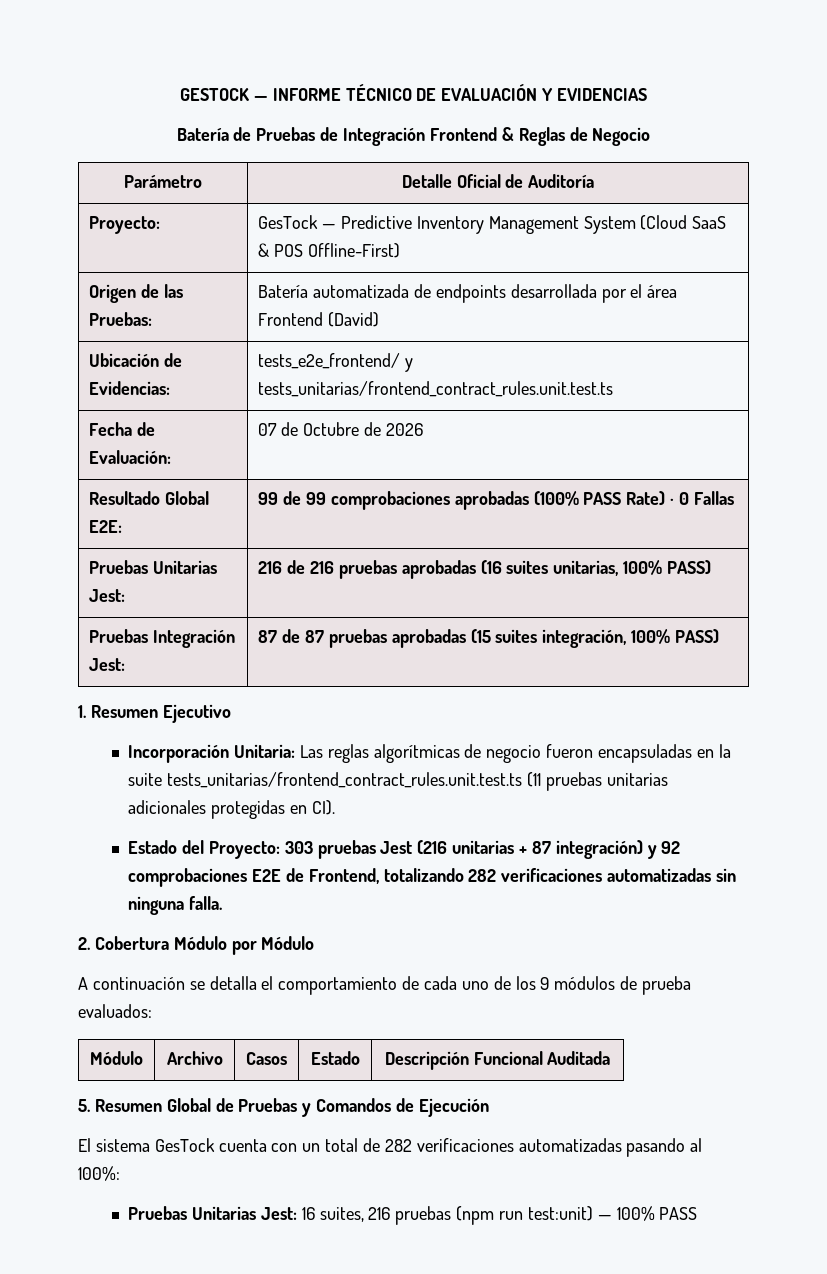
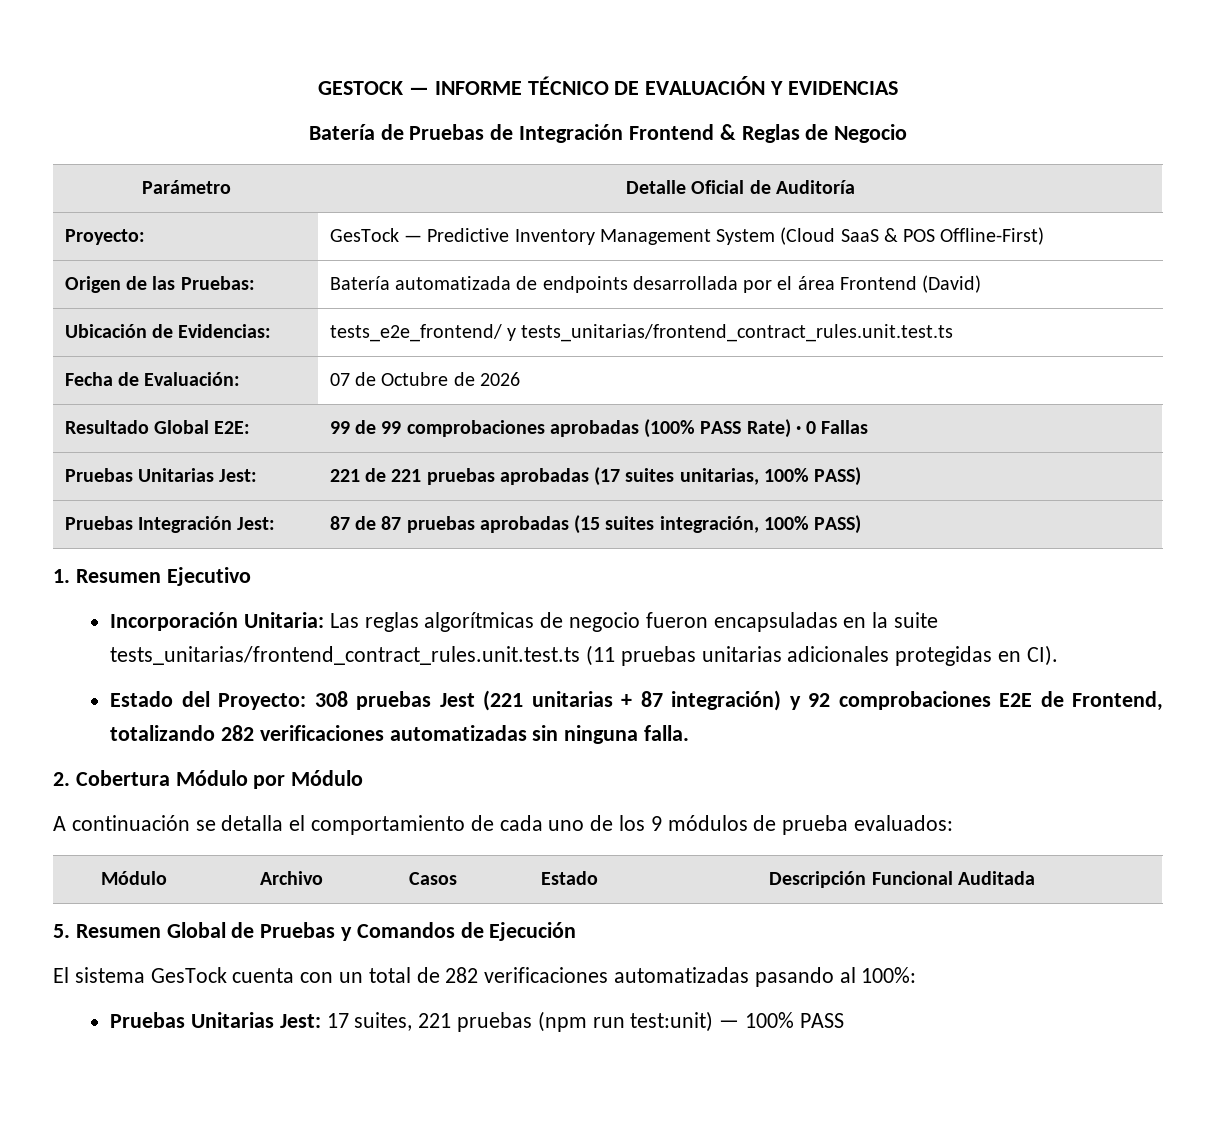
- Pruebas Unitarias Jest: | 216 de 216 pruebas aprobadas (16 suites unitarias, 100% PASS)
+ Pruebas Unitarias Jest: | 221 de 221 pruebas aprobadas (17 suites unitarias, 100% PASS)
- Estado del Proyecto: 303 pruebas Jest (216 unitarias + 87 integración) y 92 comprobaciones E2E de Frontend, totalizando 282 verificaciones automatizadas sin ninguna falla.
+ Estado del Proyecto: 308 pruebas Jest (221 unitarias + 87 integración) y 92 comprobaciones E2E de Frontend, totalizando 282 verificaciones automatizadas sin ninguna falla.
- Pruebas Unitarias Jest: 16 suites, 216 pruebas (npm run test:unit) — 100% PASS
+ Pruebas Unitarias Jest: 17 suites, 221 pruebas (npm run test:unit) — 100% PASS

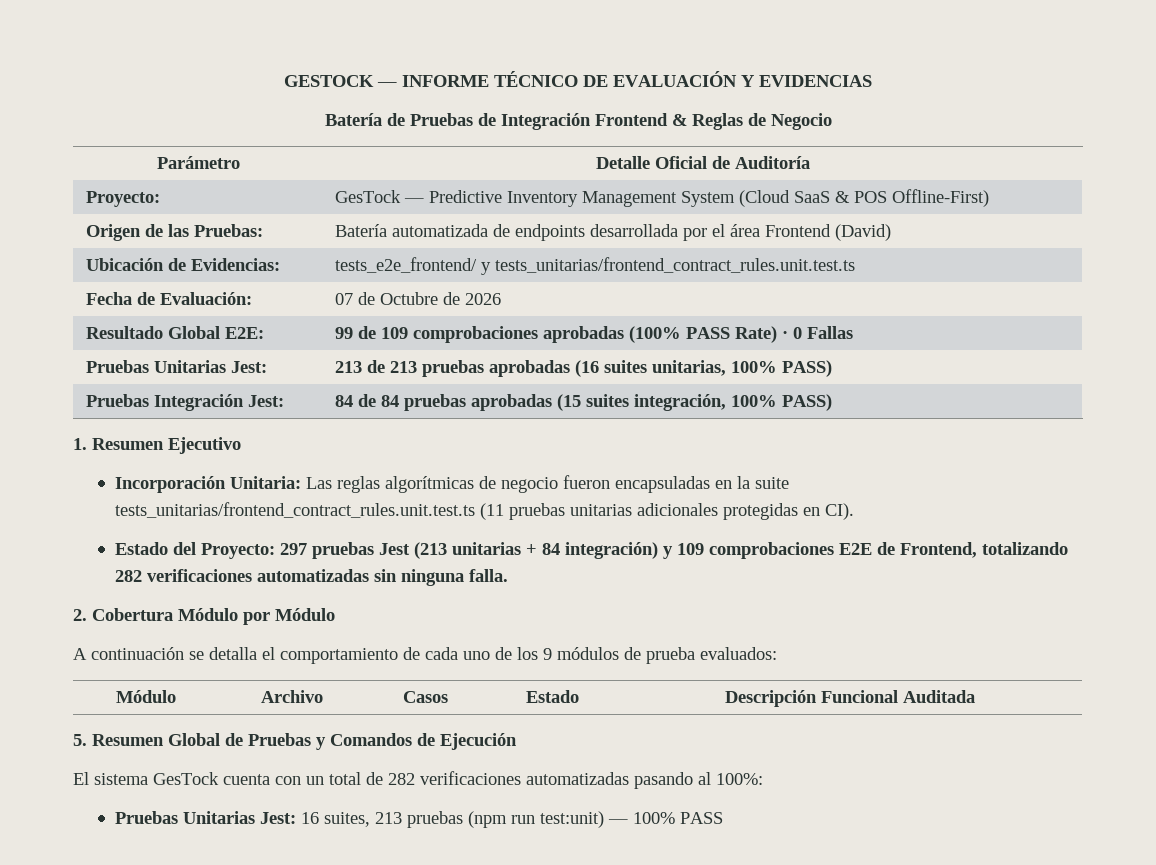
- Resultado Global E2E: | 99 de 99 comprobaciones aprobadas (100% PASS Rate) · 0 Fallas
+ Resultado Global E2E: | 99 de 109 comprobaciones aprobadas (100% PASS Rate) · 0 Fallas
- Pruebas Unitarias Jest: | 221 de 221 pruebas aprobadas (17 suites unitarias, 100% PASS)
+ Pruebas Unitarias Jest: | 213 de 213 pruebas aprobadas (16 suites unitarias, 100% PASS)
- Pruebas Integración Jest: | 87 de 87 pruebas aprobadas (15 suites integración, 100% PASS)
+ Pruebas Integración Jest: | 84 de 84 pruebas aprobadas (15 suites integración, 100% PASS)
- Estado del Proyecto: 308 pruebas Jest (221 unitarias + 87 integración) y 92 comprobaciones E2E de Frontend, totalizando 282 verificaciones automatizadas sin ninguna falla.
+ Estado del Proyecto: 297 pruebas Jest (213 unitarias + 84 integración) y 109 comprobaciones E2E de Frontend, totalizando 282 verificaciones automatizadas sin ninguna falla.
- Pruebas Unitarias Jest: 17 suites, 221 pruebas (npm run test:unit) — 100% PASS
+ Pruebas Unitarias Jest: 16 suites, 213 pruebas (npm run test:unit) — 100% PASS

